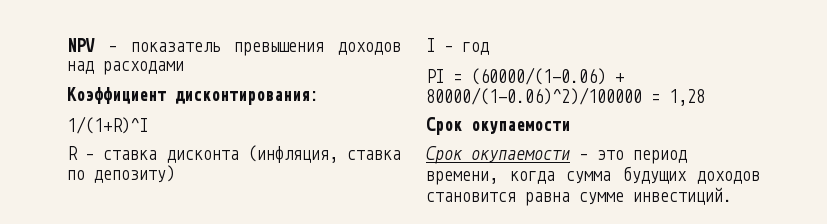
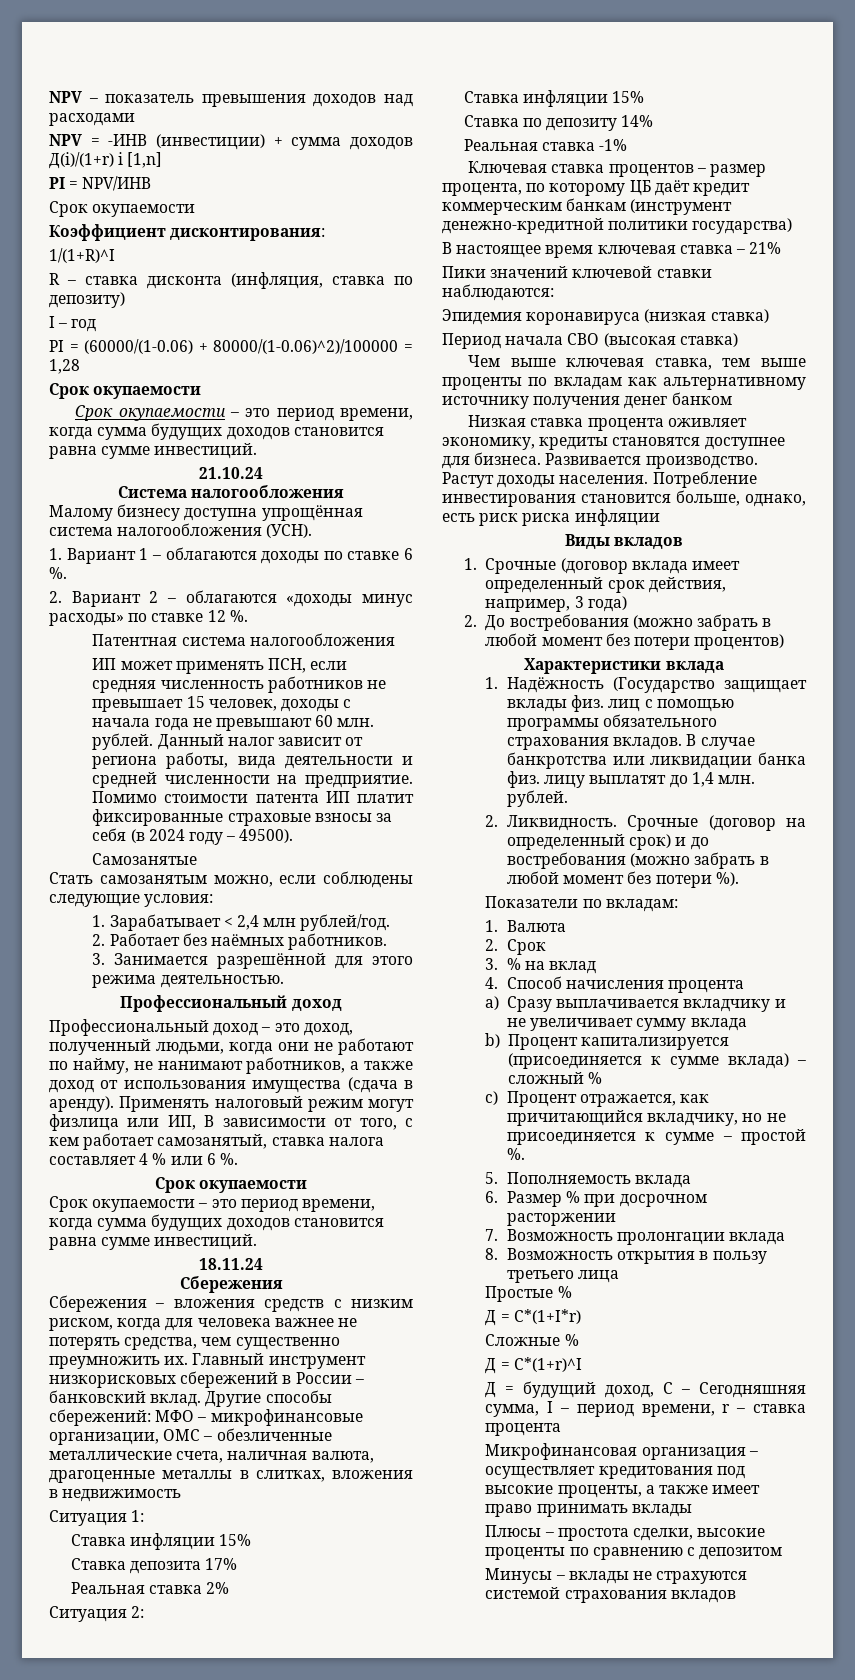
+ NPV = -ИНВ (инвестиции) + сумма доходов Д(i)/(1+r) i [1,n]
+ PI = NPV/ИНВ
+ Срок окупаемости
+ 21.10.24
+ Система налогообложения
+ Малому бизнесу доступна упрощённая система налогообложения (УСН).
+ 1. Вариант 1 – облагаются доходы по ставке 6 %.
+ 2. Вариант 2 – облагаются «доходы минус расходы» по ставке 12 %.
+ Патентная система налогообложения
+ ИП может применять ПСН, если средняя численность работников не превышает 15 человек, доходы с начала года не превышают 60 млн. рублей. Данный налог зависит от региона работы, вида деятельности и средней численности на предприятие. Помимо стоимости патента ИП платит фиксированные страховые взносы за себя (в 2024 году – 49500).
+ Самозанятые
+ Стать самозанятым можно, если соблюдены следующие условия:
+ 1. Зарабатывает < 2,4 млн рублей/год.
+ 2. Работает без наёмных работников.
+ 3. Занимается разрешённой для этого режима деятельностью.
+ Профессиональный доход
+ Профессиональный доход – это доход, полученный людьми, когда они не работают по найму, не нанимают работников, а также доход от использования имущества (сдача в аренду). Применять налоговый режим могут физлица или ИП, В зависимости от того, с кем работает самозанятый, ставка налога составляет 4 % или 6 %.
+ Срок окупаемости
+ Срок окупаемости – это период времени, когда сумма будущих доходов становится равна сумме инвестиций.
+ 18.11.24
+ Сбережения
+ Сбережения – вложения средств с низким риском, когда для человека важнее не потерять средства, чем существенно преумножить их. Главный инструмент низкорисковых сбережений в России – банковский вклад. Другие способы сбережений: МФО – микрофинансовые организации, ОМС – обезличенные металлические счета, наличная валюта, драгоценные металлы в слитках, вложения в недвижимость
+ Ситуация 1:
+ Ставка инфляции 15%
+ Ставка депозита 17%
+ Реальная ставка 2%
+ Ситуация 2:
+ Ставка инфляции 15%
+ Ставка по депозиту 14%
+ Реальная ставка -1%
+ Ключевая ставка процентов – размер процента, по которому ЦБ даёт кредит коммерческим банкам (инструмент денежно-кредитной политики государства)
+ В настоящее время ключевая ставка – 21%
+ Пики значений ключевой ставки наблюдаются:
+ Эпидемия коронавируса (низкая ставка)
+ Период начала СВО (высокая ставка)
+ Чем выше ключевая ставка, тем выше проценты по вкладам как альтернативному источнику получения денег банком
+ Низкая ставка процента оживляет экономику, кредиты становятся доступнее для бизнеса. Развивается производство. Растут доходы населения. Потребление инвестирования становится больше, однако, есть риск риска инфляции
+ Виды вкладов
+ 1. Срочные (договор вклада имеет определенный срок действия, например, 3 года)
+ 2. До востребования (можно забрать в любой момент без потери процентов)
+ Характеристики вклада
+ 1. Надёжность (Государство защищает вклады физ. лиц с помощью программы обязательного страхования вкладов. В случае банкротства или ликвидации банка физ. лицу выплатят до 1,4 млн. рублей.
+ 2. Ликвидность. Срочные (договор на определенный срок) и до востребования (можно забрать в любой момент без потери %).
+ Показатели по вкладам:
+ 1. Валюта
+ 2. Срок
+ 3. % на вклад
+ 4. Способ начисления процента
+ a) Сразу выплачивается вкладчику и не увеличивает сумму вклада
+ b) Процент капитализируется (присоединяется к сумме вклада) – сложный %
+ c) Процент отражается, как причитающийся вкладчику, но не присоединяется к сумме – простой %.
+ 5. Пополняемость вклада
+ 6. Размер % при досрочном расторжении
+ 7. Возможность пролонгации вклада
+ 8. Возможность открытия в пользу третьего лица
+ Простые %
+ Д = С*(1+I*r)
+ Сложные %
+ Д = С*(1+r)^I
+ Д = будущий доход, C – Сегодняшняя сумма, I – период времени, r – ставка процента
+ Микрофинансовая организация – осуществляет кредитования под высокие проценты, а также имеет право принимать вклады
+ Плюсы – простота сделки, высокие проценты по сравнению с депозитом
+ Минусы – вклады не страхуются системой страхования вкладов

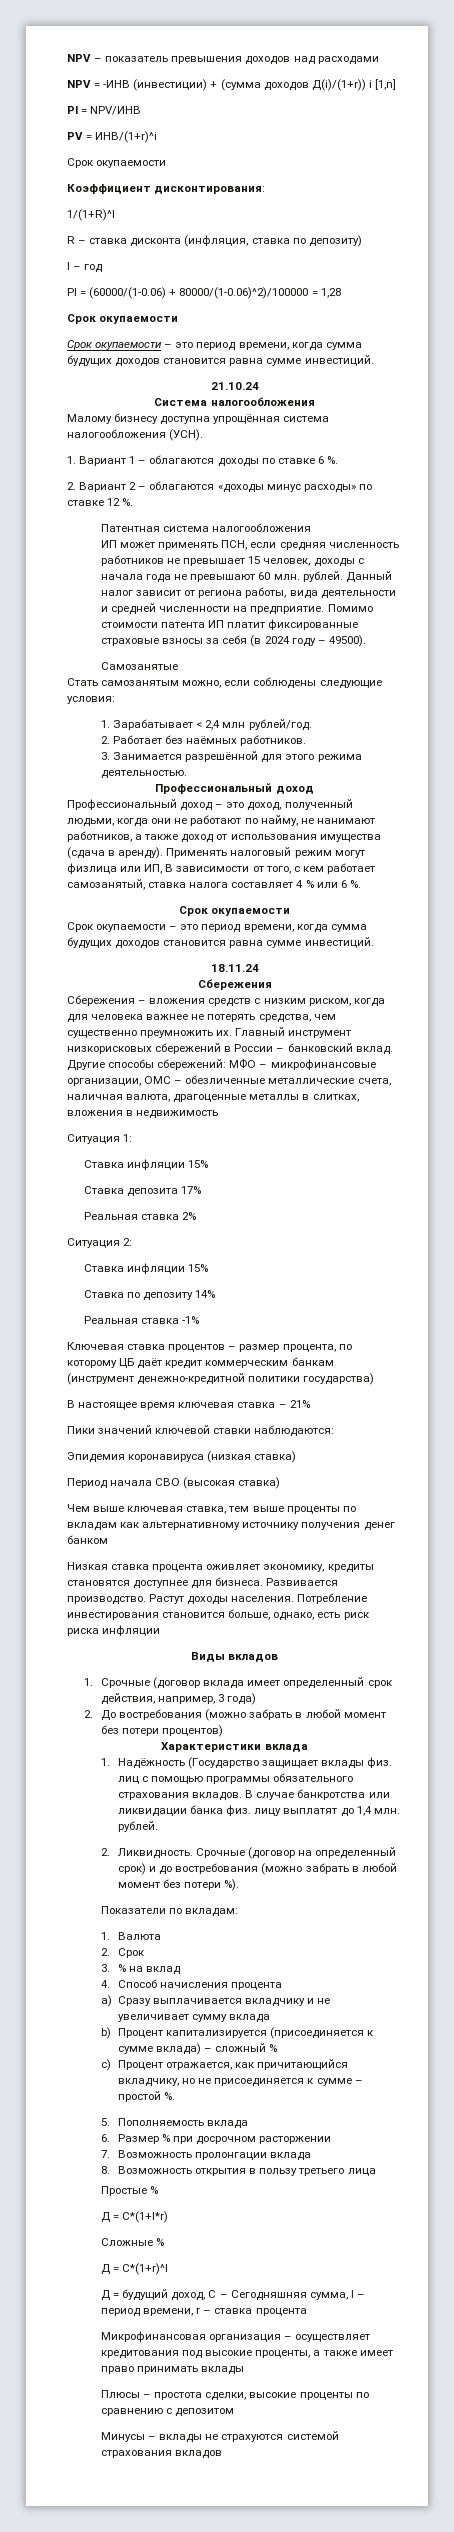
- NPV = -ИНВ (инвестиции) + сумма доходов Д(i)/(1+r) i [1,n]
+ NPV = -ИНВ (инвестиции) + (сумма доходов Д(i)/(1+r)) i [1,n]
+ PV = ИНВ/(1+r)^i

